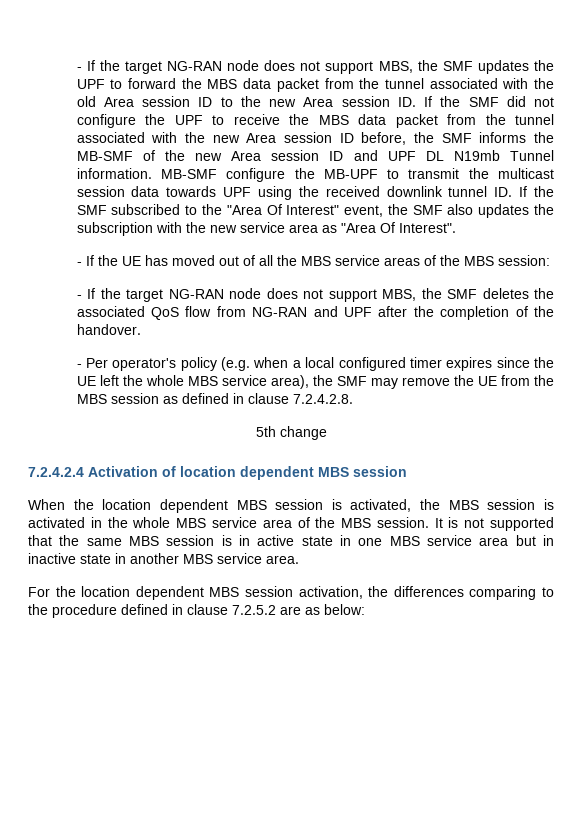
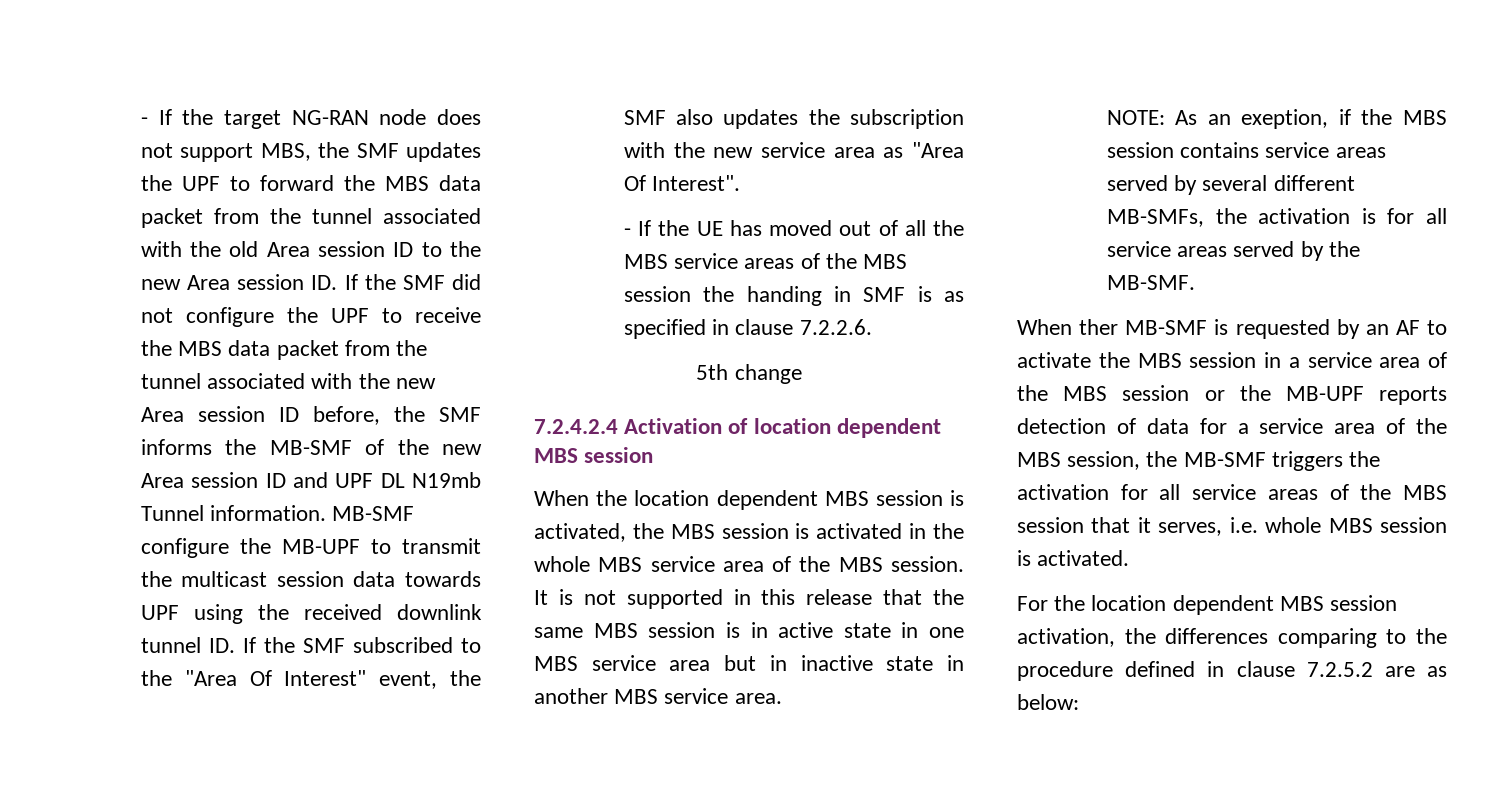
- - If the UE has moved out of all the MBS service areas of the MBS session:
- - If the target NG-RAN node does not support MBS, the SMF deletes the associated QoS flow from NG-RAN and UPF after the completion of the handover.
- - Per operator's policy (e.g. when a local configured timer expires since the UE left the whole MBS service area), the SMF may remove the UE from the MBS session as defined in clause 7.2.4.2.8.
+ - If the UE has moved out of all the MBS service areas of the MBS session the handing in SMF is as specified in clause 7.2.2.6.
- It is not supported that the same MBS session is in active state in one MBS service area but in inactive state in another MBS service area.
+ It is not supported in this release that the same MBS session is in active state in one MBS service area but in inactive state in another MBS service area.
+ NOTE: As an exeption, if the MBS session contains service areas served by several different MB-SMFs, the activation is for all service areas served by the MB-SMF.
+ When ther MB-SMF is requested by an AF to activate the MBS session in a service area of the MBS session or the MB-UPF reports detection of data for a service area of the MBS session, the MB-SMF triggers the activation for all service areas of the MBS session that it serves, i.e. whole MBS session is activated.

